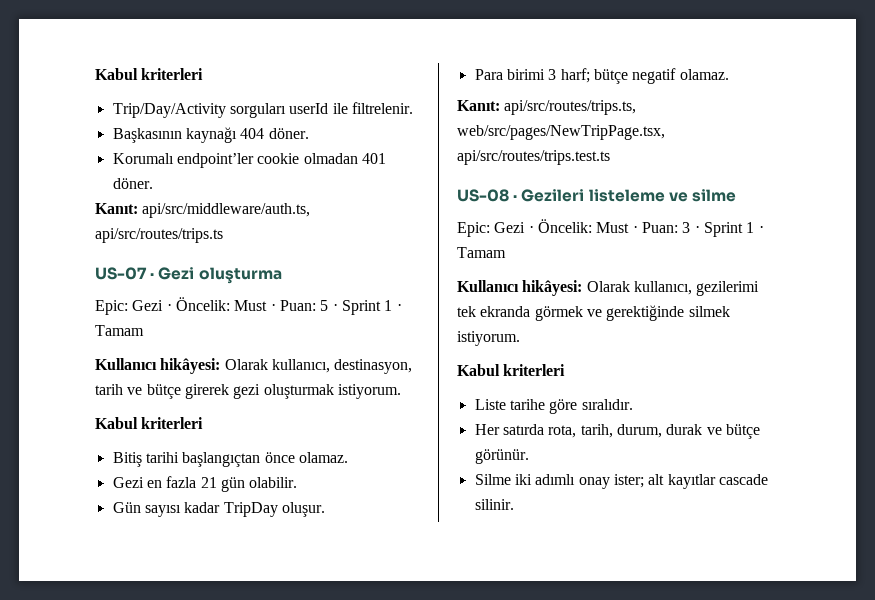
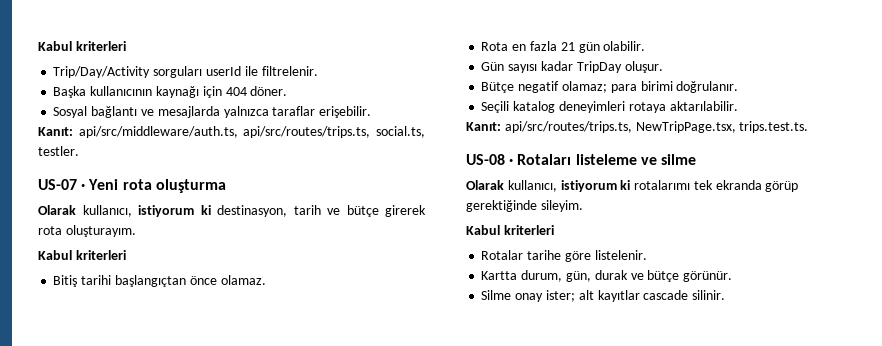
- Başkasının kaynağı 404 döner.
- Korumalı endpoint’ler cookie olmadan 401 döner.
+ Başka kullanıcının kaynağı için 404 döner.
+ Sosyal bağlantı ve mesajlarda yalnızca taraflar erişebilir.
- Kanıt: api/src/middleware/auth.ts, api/src/routes/trips.ts
+ Kanıt: api/src/middleware/auth.ts, api/src/routes/trips.ts, social.ts, testler.
- US-07 · Gezi oluşturma
+ US-07 · Yeni rota oluşturma
- Epic: Gezi · Öncelik: Must · Puan: 5 · Sprint 1 · Tamam
- Kullanıcı hikâyesi: Olarak kullanıcı, destinasyon, tarih ve bütçe girerek gezi oluşturmak istiyorum.
+ Olarak kullanıcı, istiyorum ki destinasyon, tarih ve bütçe girerek rota oluşturayım.
- Gezi en fazla 21 gün olabilir.
+ Rota en fazla 21 gün olabilir.
- Para birimi 3 harf; bütçe negatif olamaz.
+ Bütçe negatif olamaz; para birimi doğrulanır.
+ Seçili katalog deneyimleri rotaya aktarılabilir.
- Kanıt: api/src/routes/trips.ts, web/src/pages/NewTripPage.tsx, api/src/routes/trips.test.ts
+ Kanıt: api/src/routes/trips.ts, NewTripPage.tsx, trips.test.ts.
- US-08 · Gezileri listeleme ve silme
+ US-08 · Rotaları listeleme ve silme
- Epic: Gezi · Öncelik: Must · Puan: 3 · Sprint 1 · Tamam
- Kullanıcı hikâyesi: Olarak kullanıcı, gezilerimi tek ekranda görmek ve gerektiğinde silmek istiyorum.
+ Olarak kullanıcı, istiyorum ki rotalarımı tek ekranda görüp gerektiğinde sileyim.
  Kabul kriterleri
- Liste tarihe göre sıralıdır.
- Her satırda rota, tarih, durum, durak ve bütçe görünür.
+ Rotalar tarihe göre listelenir.
+ Kartta durum, gün, durak ve bütçe görünür.
- Silme iki adımlı onay ister; alt kayıtlar cascade silinir.
+ Silme onay ister; alt kayıtlar cascade silinir.

